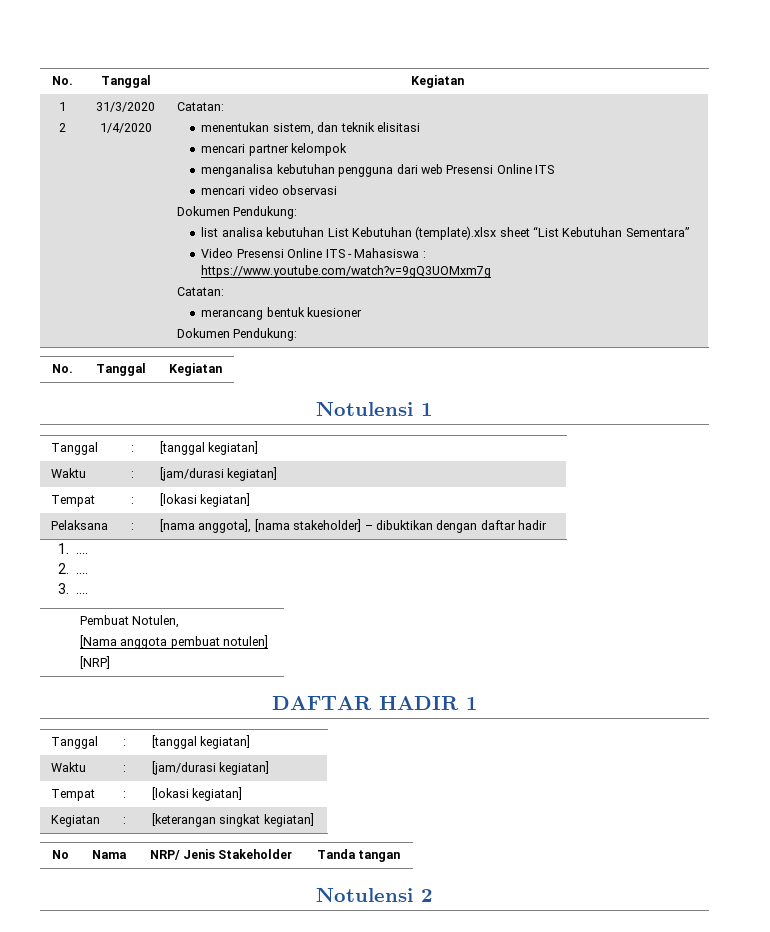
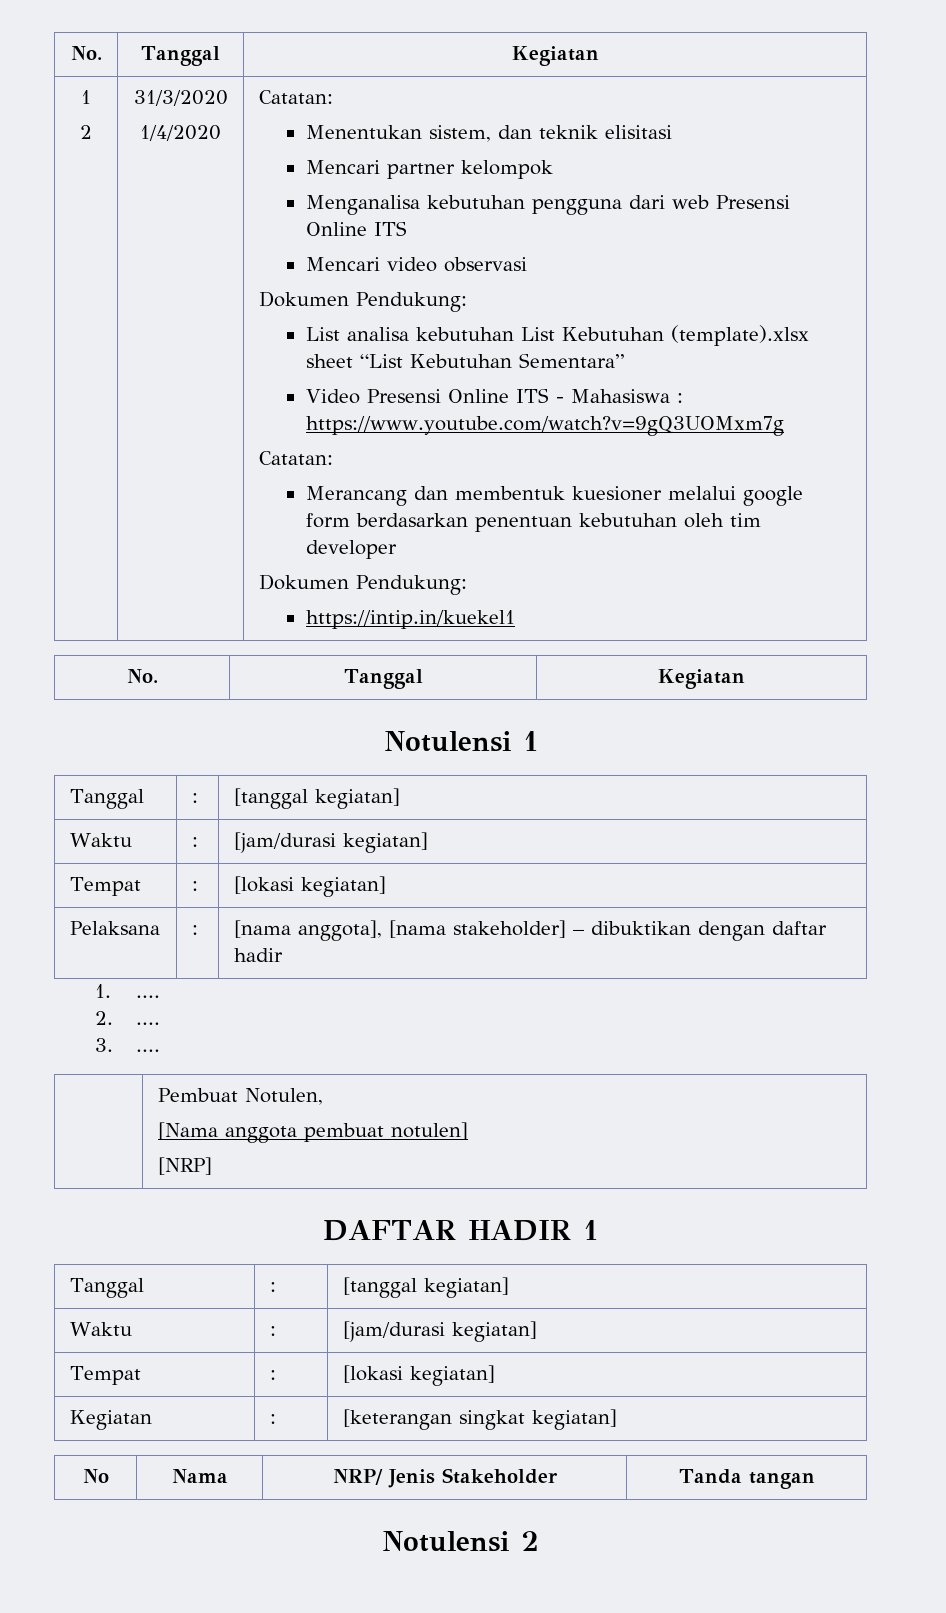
- menentukan sistem, dan teknik elisitasi
+ Menentukan sistem, dan teknik elisitasi
- mencari partner kelompok
+ Mencari partner kelompok
- menganalisa kebutuhan pengguna dari web Presensi Online ITS
+ Menganalisa kebutuhan pengguna dari web Presensi Online ITS
- mencari video observasi
+ Mencari video observasi
- list analisa kebutuhan List Kebutuhan (template).xlsx sheet “List Kebutuhan Sementara”
+ List analisa kebutuhan List Kebutuhan (template).xlsx sheet “List Kebutuhan Sementara”
- merancang bentuk kuesioner
+ Merancang dan membentuk kuesioner melalui google form berdasarkan penentuan kebutuhan oleh tim developer
  Dokumen Pendukung:
+ https://intip.in/kuekel1

